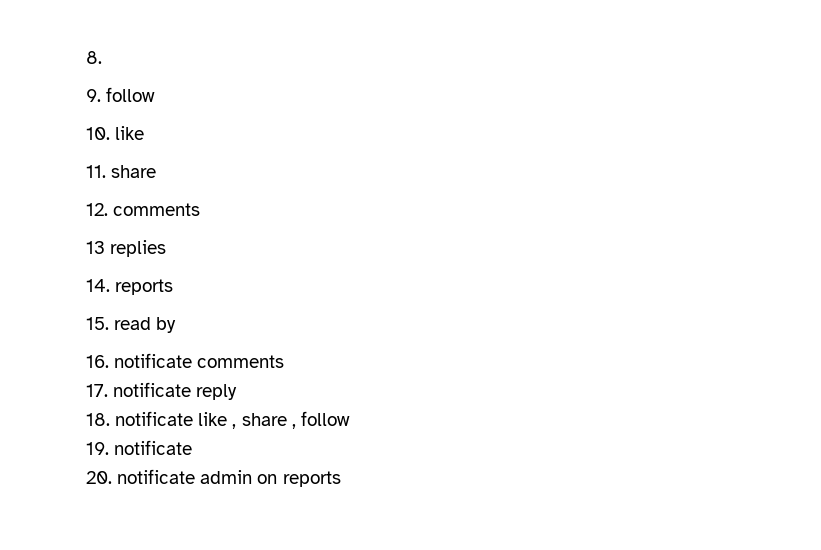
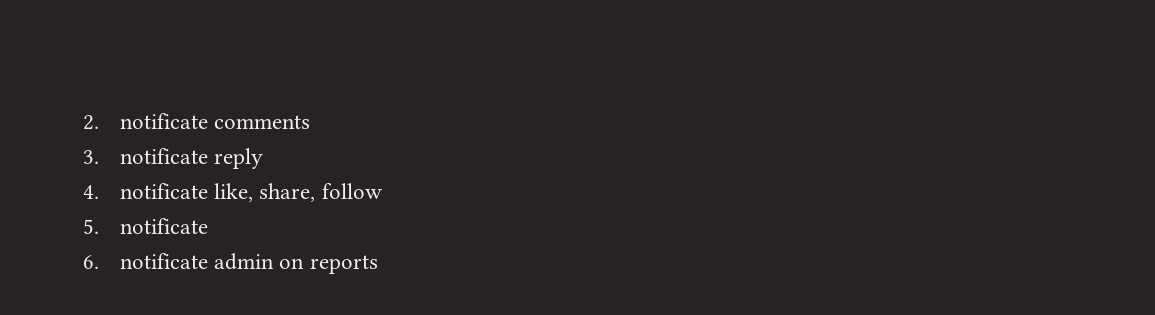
- 8.
- 9. follow
- 10. like
- 11. share
- 12. comments
- 13 replies
- 14. reports
- 15. read by
- 16. notificate comments
+ 2. notificate comments
- 17. notificate reply
+ 3. notificate reply
- 18. notificate like , share , follow
- 19. notificate
+ 4. notificate like, share, follow
+ 5. notificate
- 20. notificate admin on reports
+ 6. notificate admin on reports

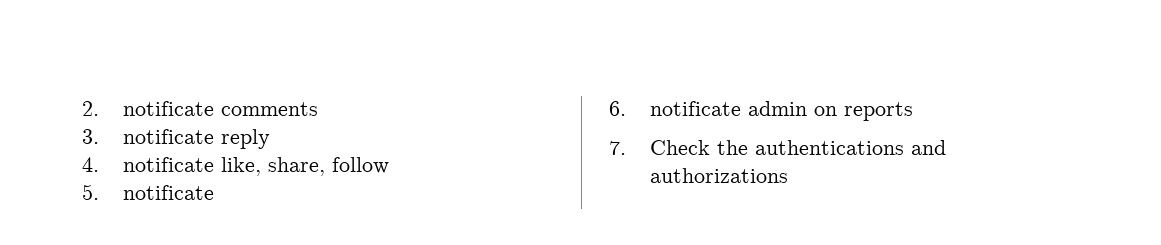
+ 7. Check the authentications and authorizations

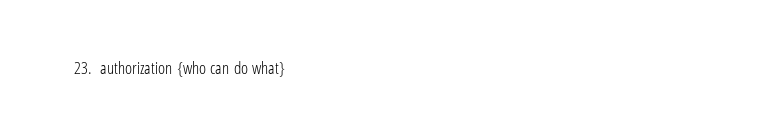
- 2. notificate comments
- 3. notificate reply
- 4. notificate like, share, follow
- 5. notificate
- 6. notificate admin on reports
- 7. Check the authentications and authorizations
+ 23. authorization {who can do what}

